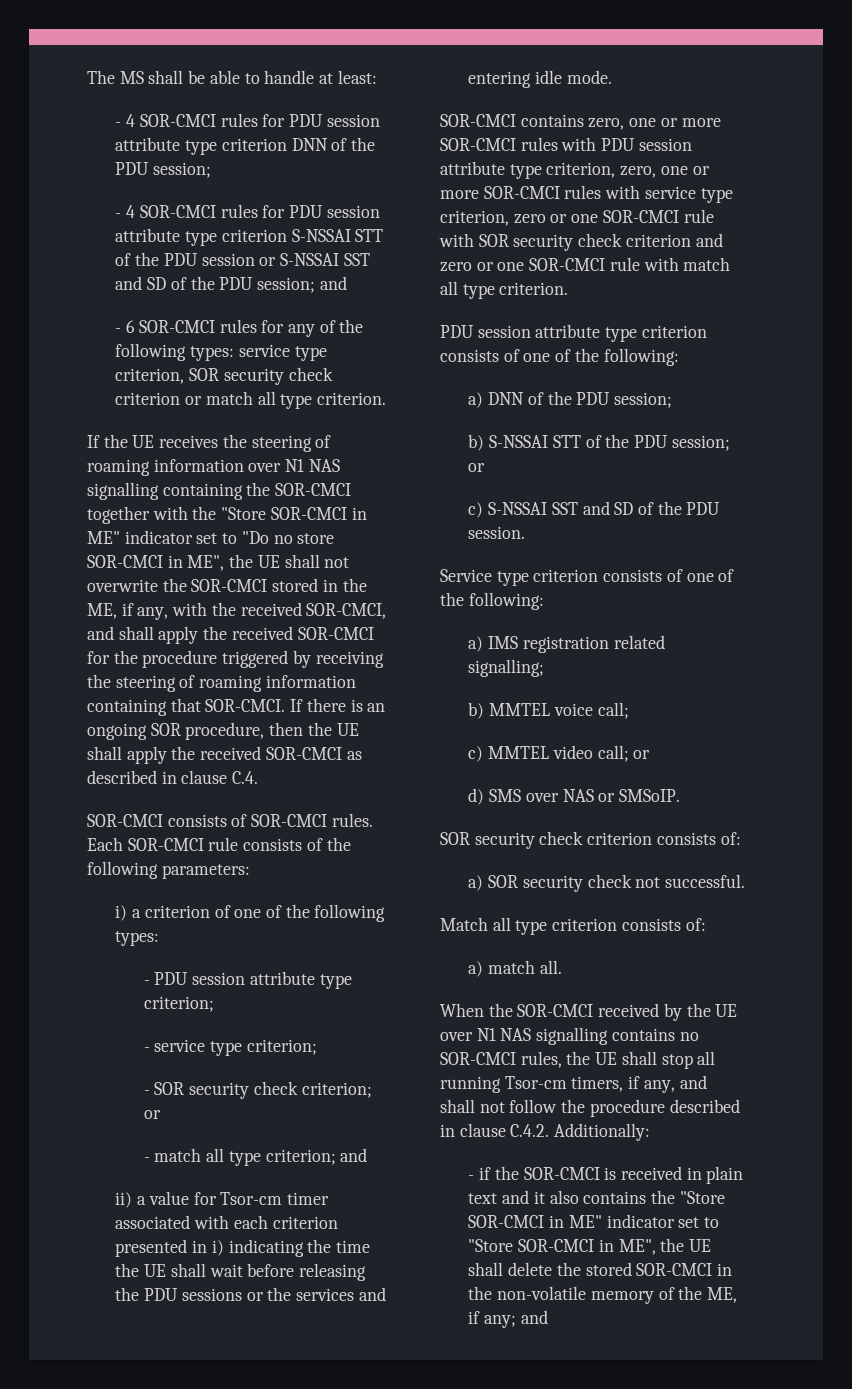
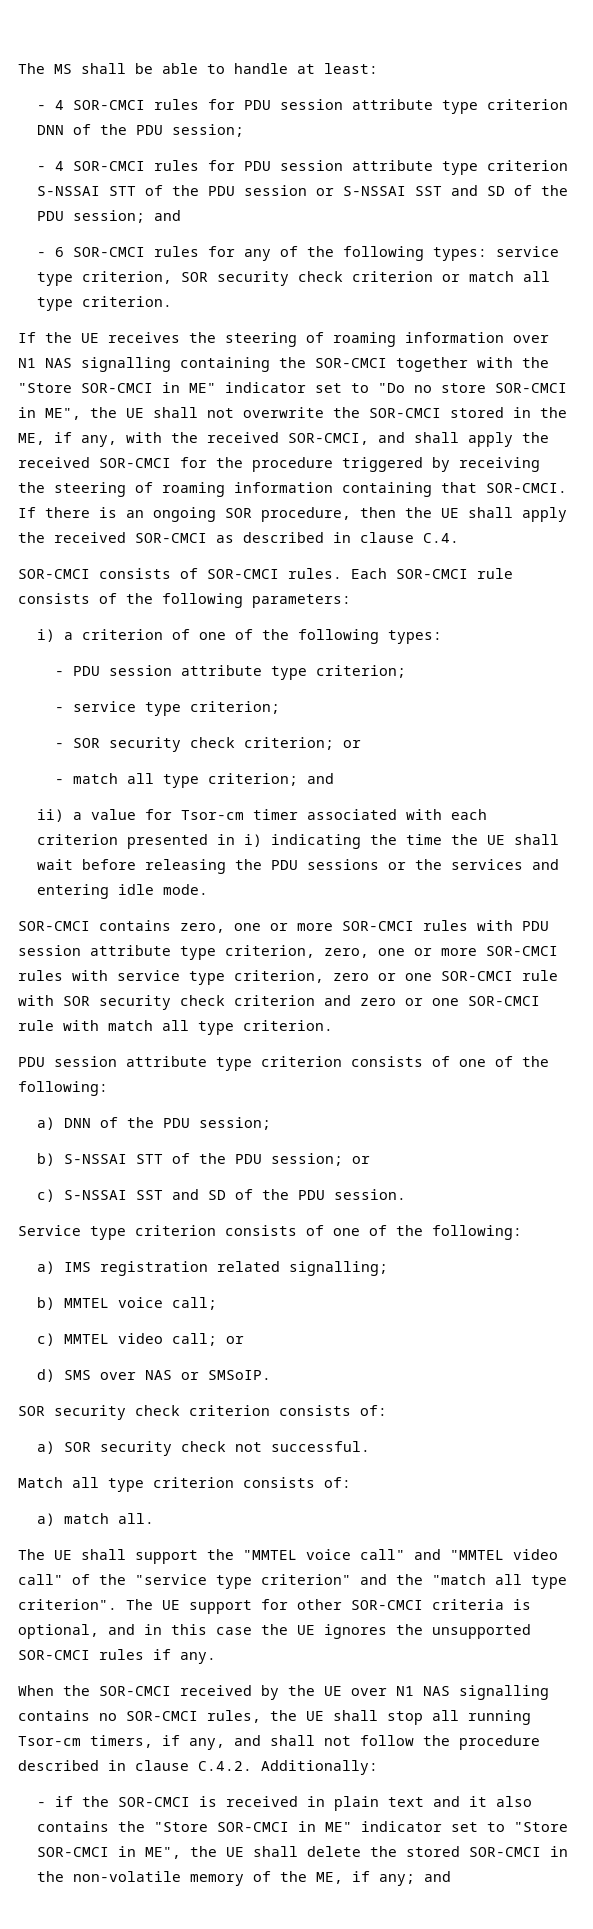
+ The UE shall support the "MMTEL voice call" and "MMTEL video call" of the "service type criterion" and the "match all type criterion". The UE support for other SOR-CMCI criteria is optional, and in this case the UE ignores the unsupported SOR-CMCI rules if any.

